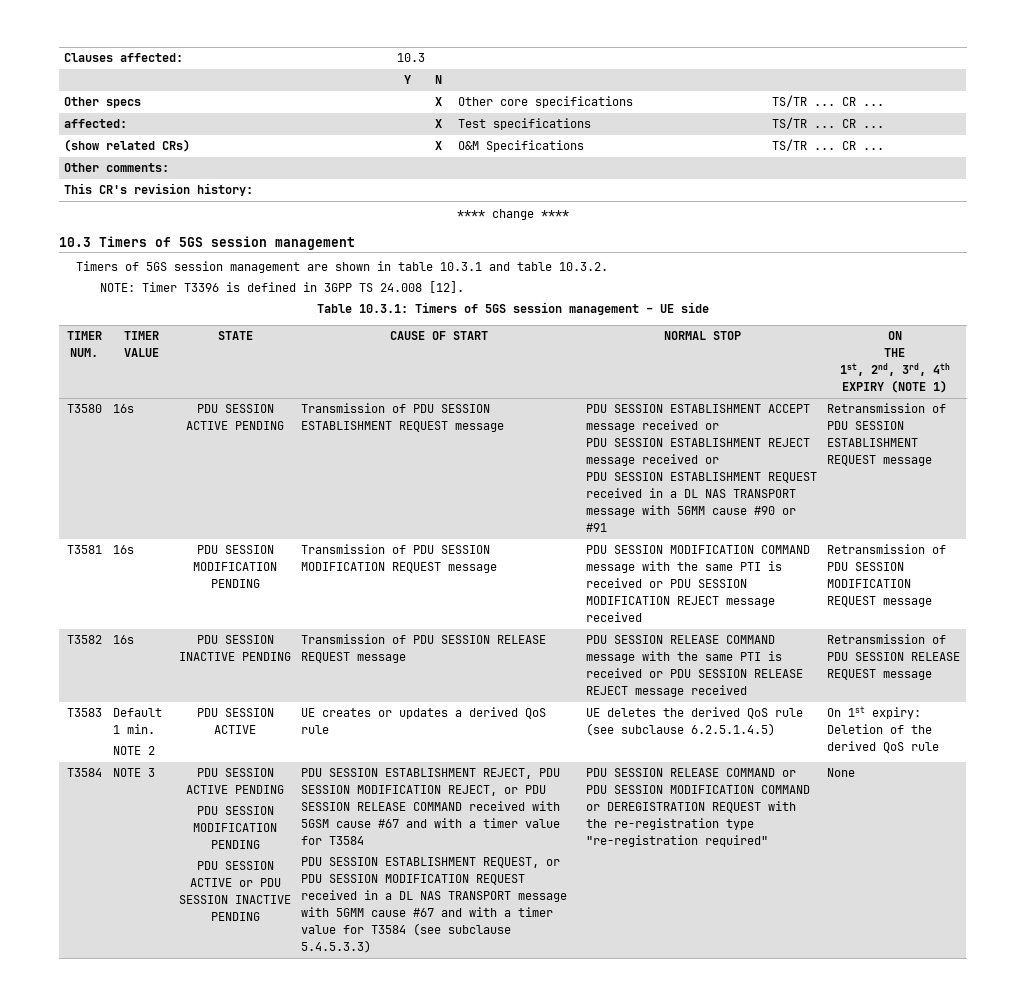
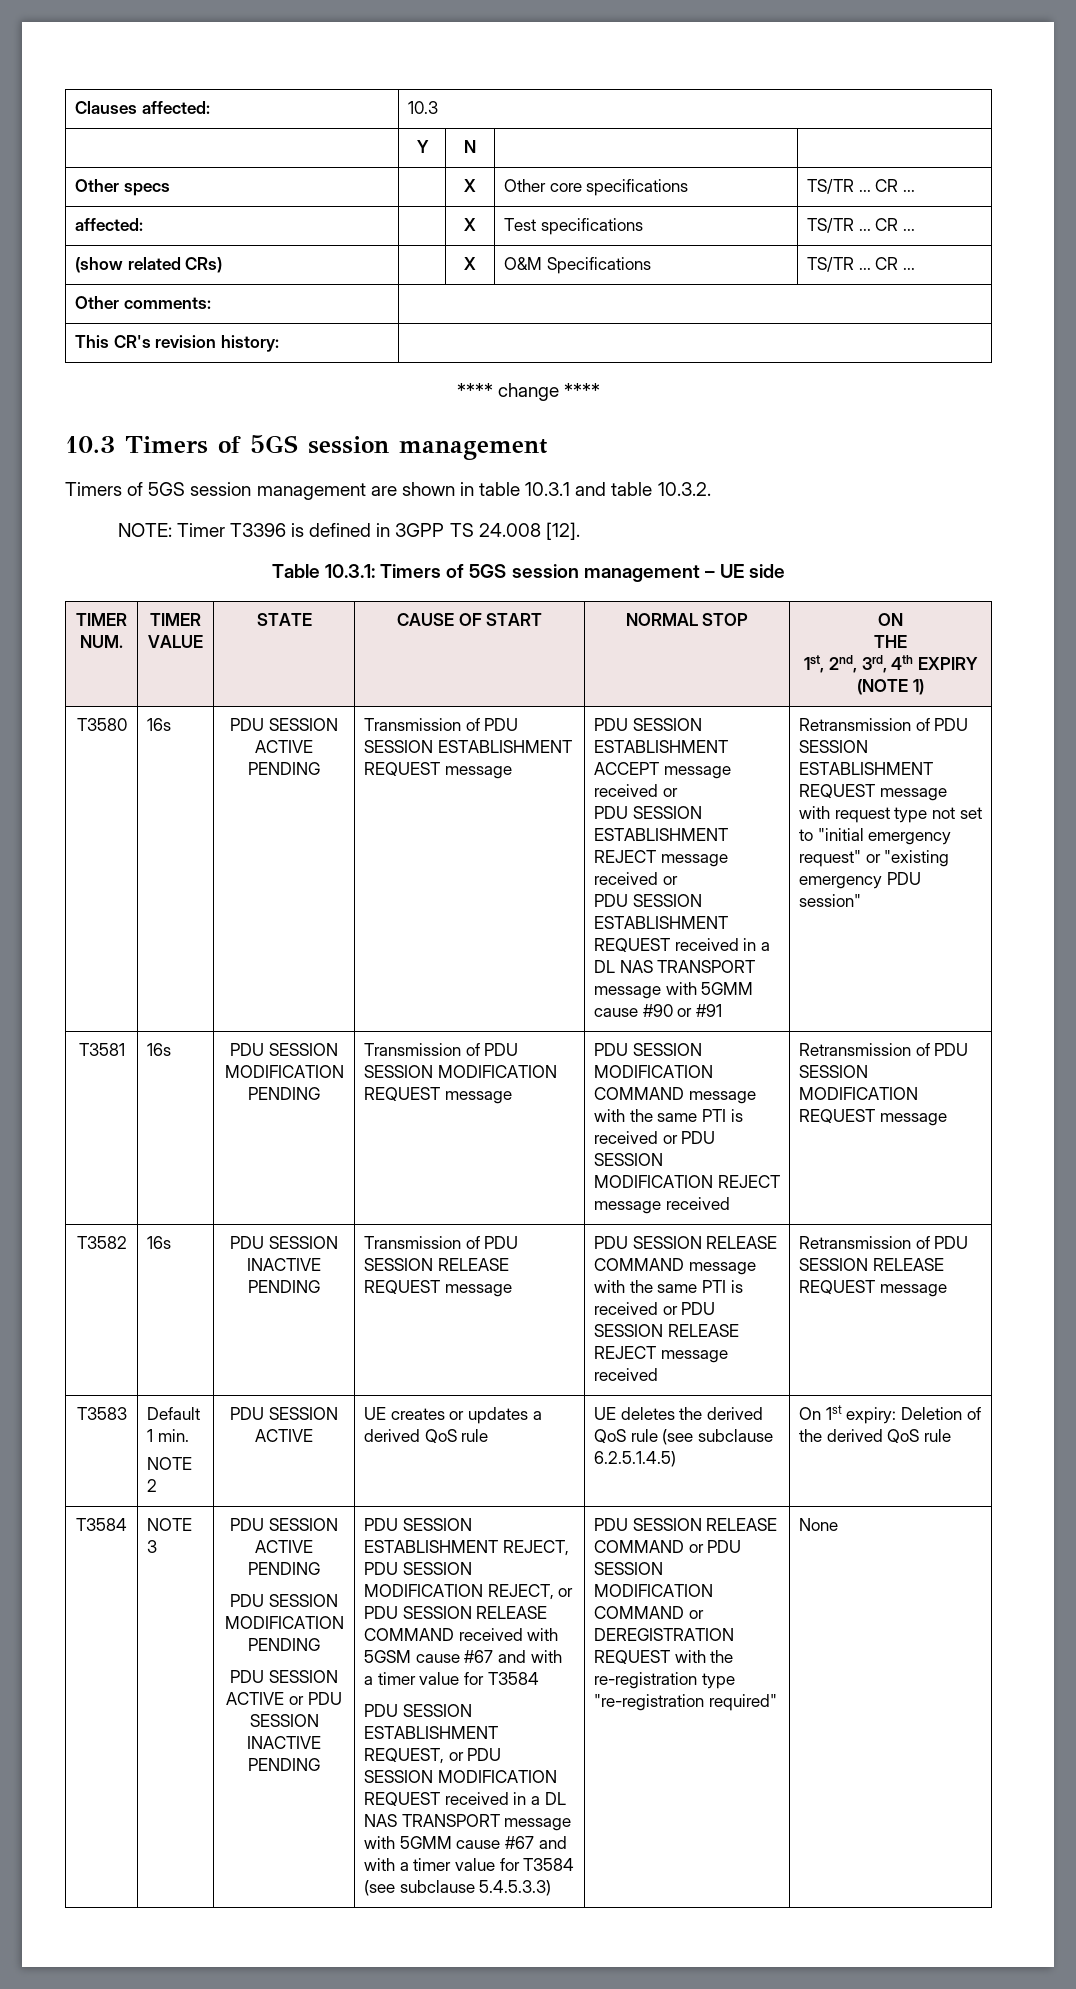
- Retransmission of PDU SESSION ESTABLISHMENT REQUEST message
+ Retransmission of PDU SESSION ESTABLISHMENT REQUEST message with request type not set to "initial emergency request" or "existing emergency PDU session"

